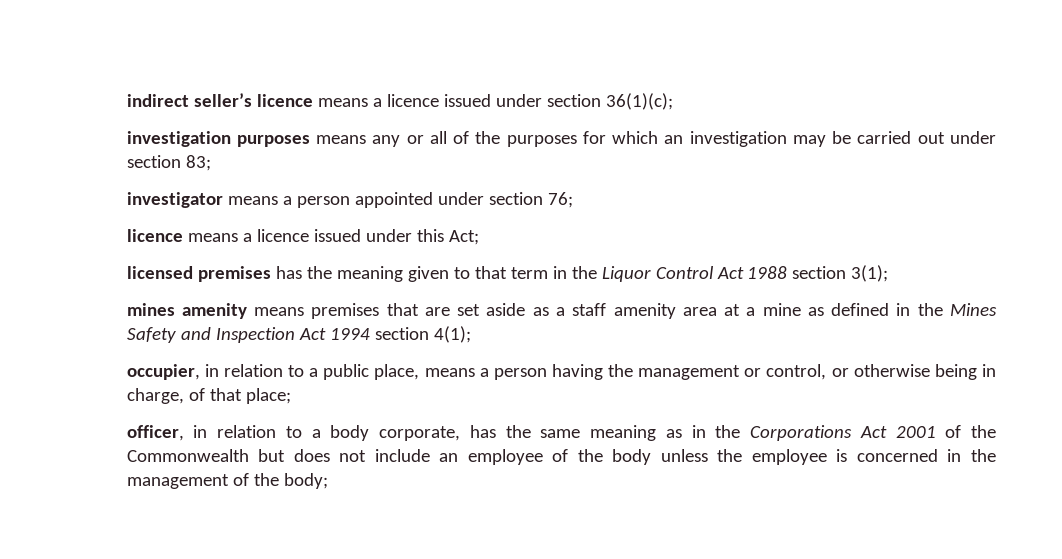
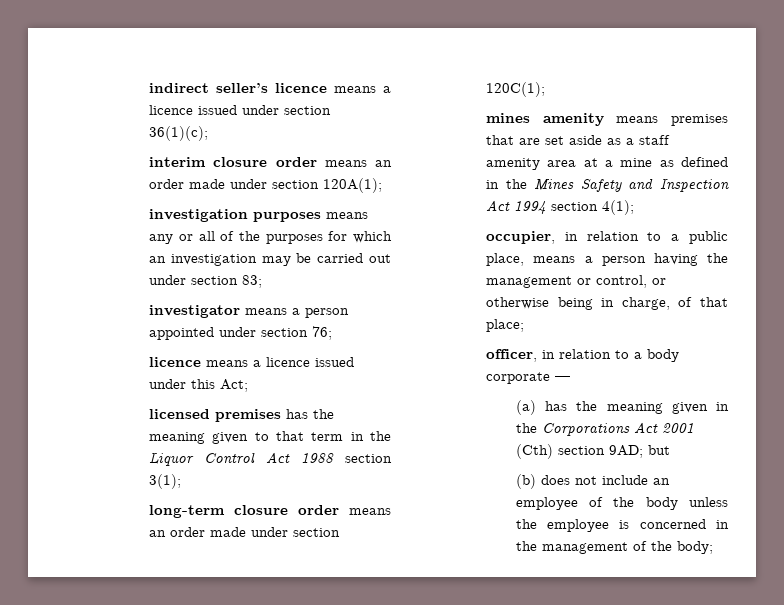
+ interim closure order means an order made under section 120A(1);
+ long-term closure order means an order made under section 120C(1);
- officer, in relation to a body corporate, has the same meaning as in the Corporations Act 2001 of the Commonwealth but does not include an employee of the body unless the employee is concerned in the management of the body;
+ officer, in relation to a body corporate —
+ (a) has the meaning given in the Corporations Act 2001 (Cth) section 9AD; but
+ (b) does not include an employee of the body unless the employee is concerned in the management of the body;

